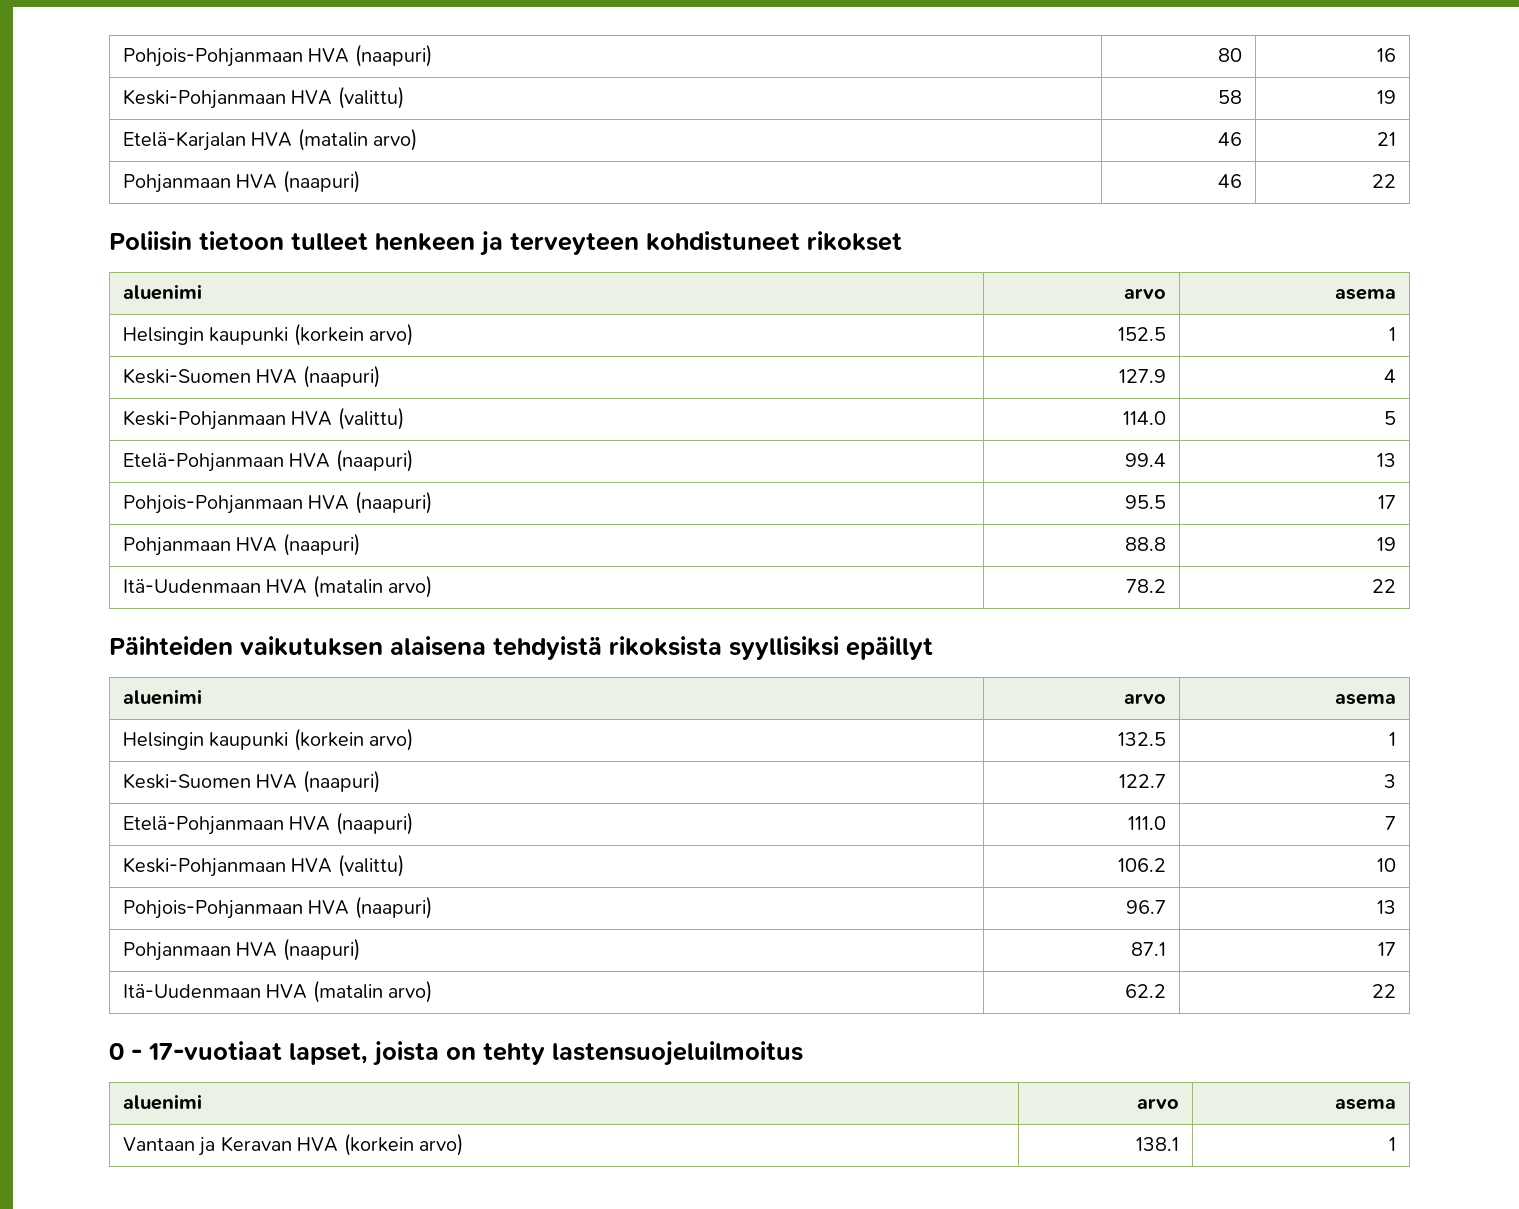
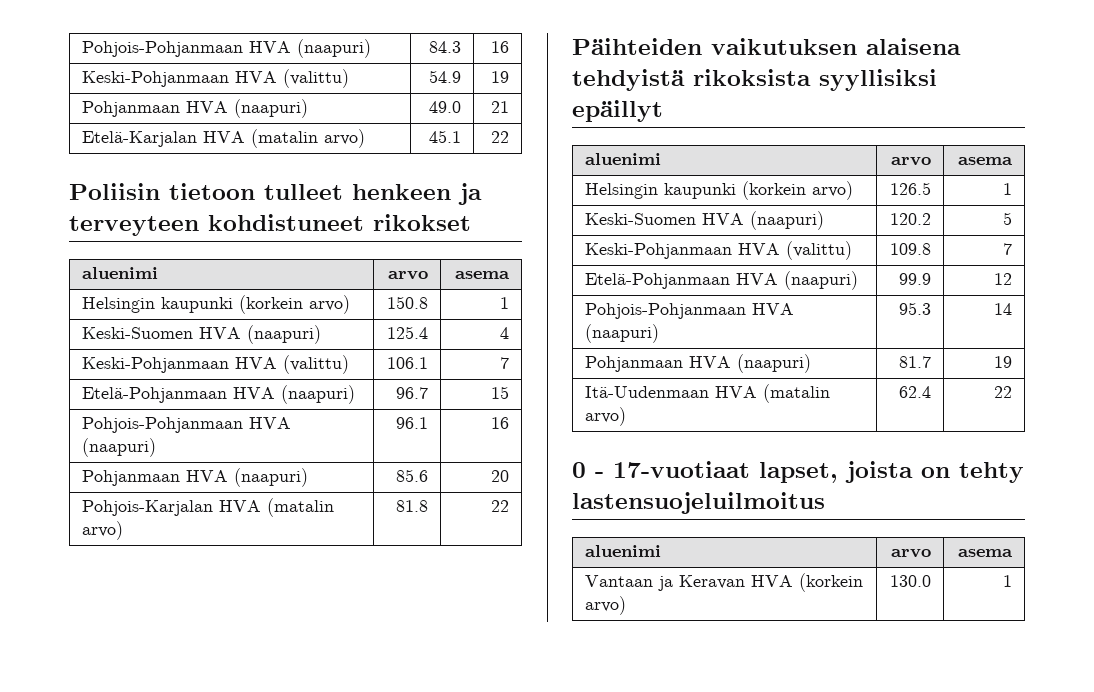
- Pohjois-Pohjanmaan HVA (naapuri) | 80 | 16
+ Pohjois-Pohjanmaan HVA (naapuri) | 84.3 | 16
- Keski-Pohjanmaan HVA (valittu) | 58 | 19
+ Keski-Pohjanmaan HVA (valittu) | 54.9 | 19
+ Pohjanmaan HVA (naapuri) | 49.0 | 21
- Etelä-Karjalan HVA (matalin arvo) | 46 | 21
- Pohjanmaan HVA (naapuri) | 46 | 22
+ Etelä-Karjalan HVA (matalin arvo) | 45.1 | 22
- Helsingin kaupunki (korkein arvo) | 152.5 | 1
- Keski-Suomen HVA (naapuri) | 127.9 | 4
+ Helsingin kaupunki (korkein arvo) | 150.8 | 1
+ Keski-Suomen HVA (naapuri) | 125.4 | 4
- Keski-Pohjanmaan HVA (valittu) | 114.0 | 5
- Etelä-Pohjanmaan HVA (naapuri) | 99.4 | 13
- Pohjois-Pohjanmaan HVA (naapuri) | 95.5 | 17
- Pohjanmaan HVA (naapuri) | 88.8 | 19
- Itä-Uudenmaan HVA (matalin arvo) | 78.2 | 22
+ Keski-Pohjanmaan HVA (valittu) | 106.1 | 7
+ Etelä-Pohjanmaan HVA (naapuri) | 96.7 | 15
+ Pohjois-Pohjanmaan HVA (naapuri) | 96.1 | 16
+ Pohjanmaan HVA (naapuri) | 85.6 | 20
+ Pohjois-Karjalan HVA (matalin arvo) | 81.8 | 22
- Helsingin kaupunki (korkein arvo) | 132.5 | 1
- Keski-Suomen HVA (naapuri) | 122.7 | 3
- Etelä-Pohjanmaan HVA (naapuri) | 111.0 | 7
- Keski-Pohjanmaan HVA (valittu) | 106.2 | 10
- Pohjois-Pohjanmaan HVA (naapuri) | 96.7 | 13
- Pohjanmaan HVA (naapuri) | 87.1 | 17
- Itä-Uudenmaan HVA (matalin arvo) | 62.2 | 22
+ Helsingin kaupunki (korkein arvo) | 126.5 | 1
+ Keski-Suomen HVA (naapuri) | 120.2 | 5
+ Keski-Pohjanmaan HVA (valittu) | 109.8 | 7
+ Etelä-Pohjanmaan HVA (naapuri) | 99.9 | 12
+ Pohjois-Pohjanmaan HVA (naapuri) | 95.3 | 14
+ Pohjanmaan HVA (naapuri) | 81.7 | 19
+ Itä-Uudenmaan HVA (matalin arvo) | 62.4 | 22
- Vantaan ja Keravan HVA (korkein arvo) | 138.1 | 1
+ Vantaan ja Keravan HVA (korkein arvo) | 130.0 | 1

